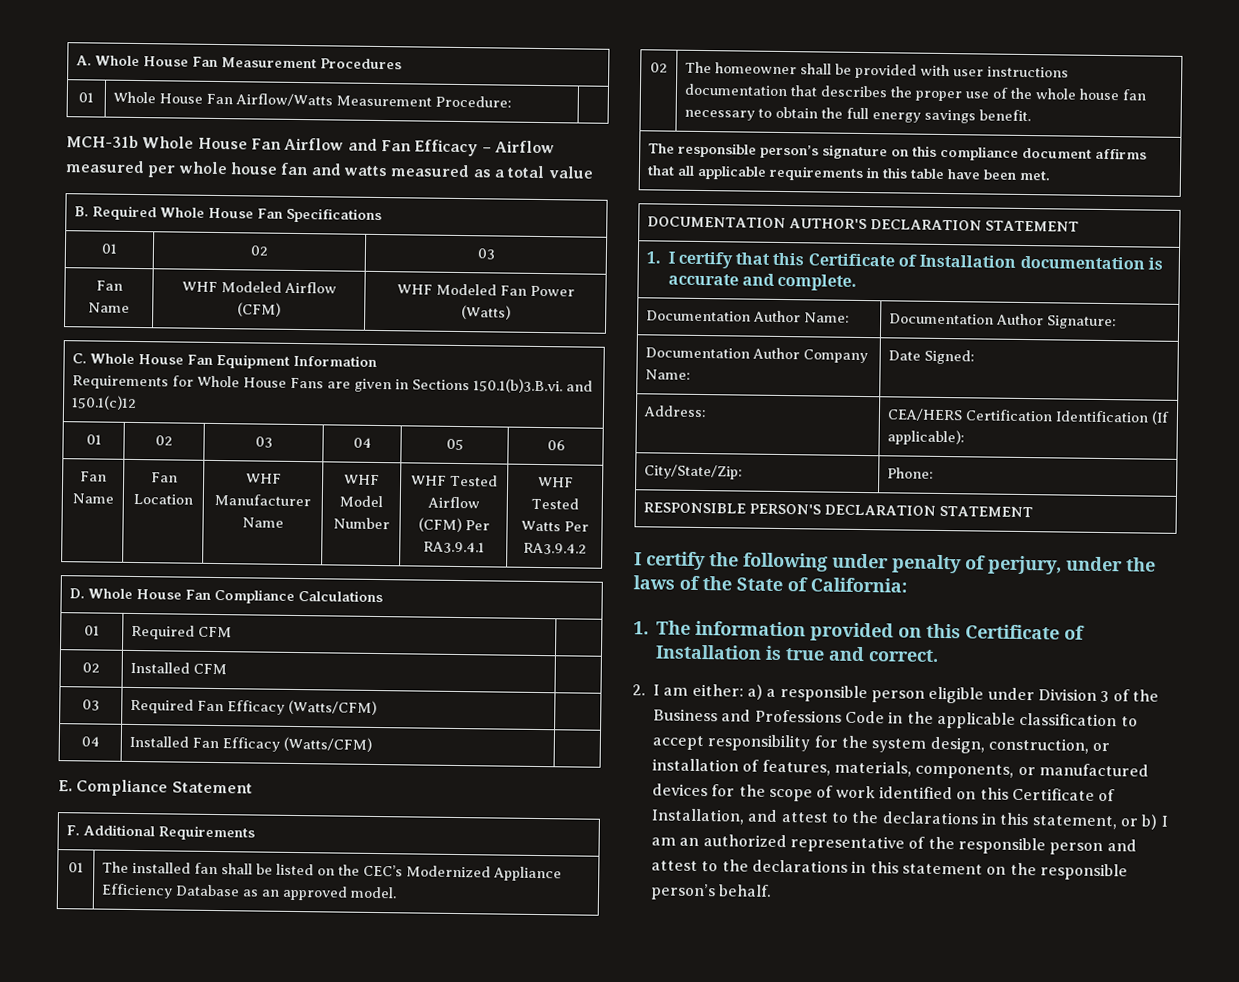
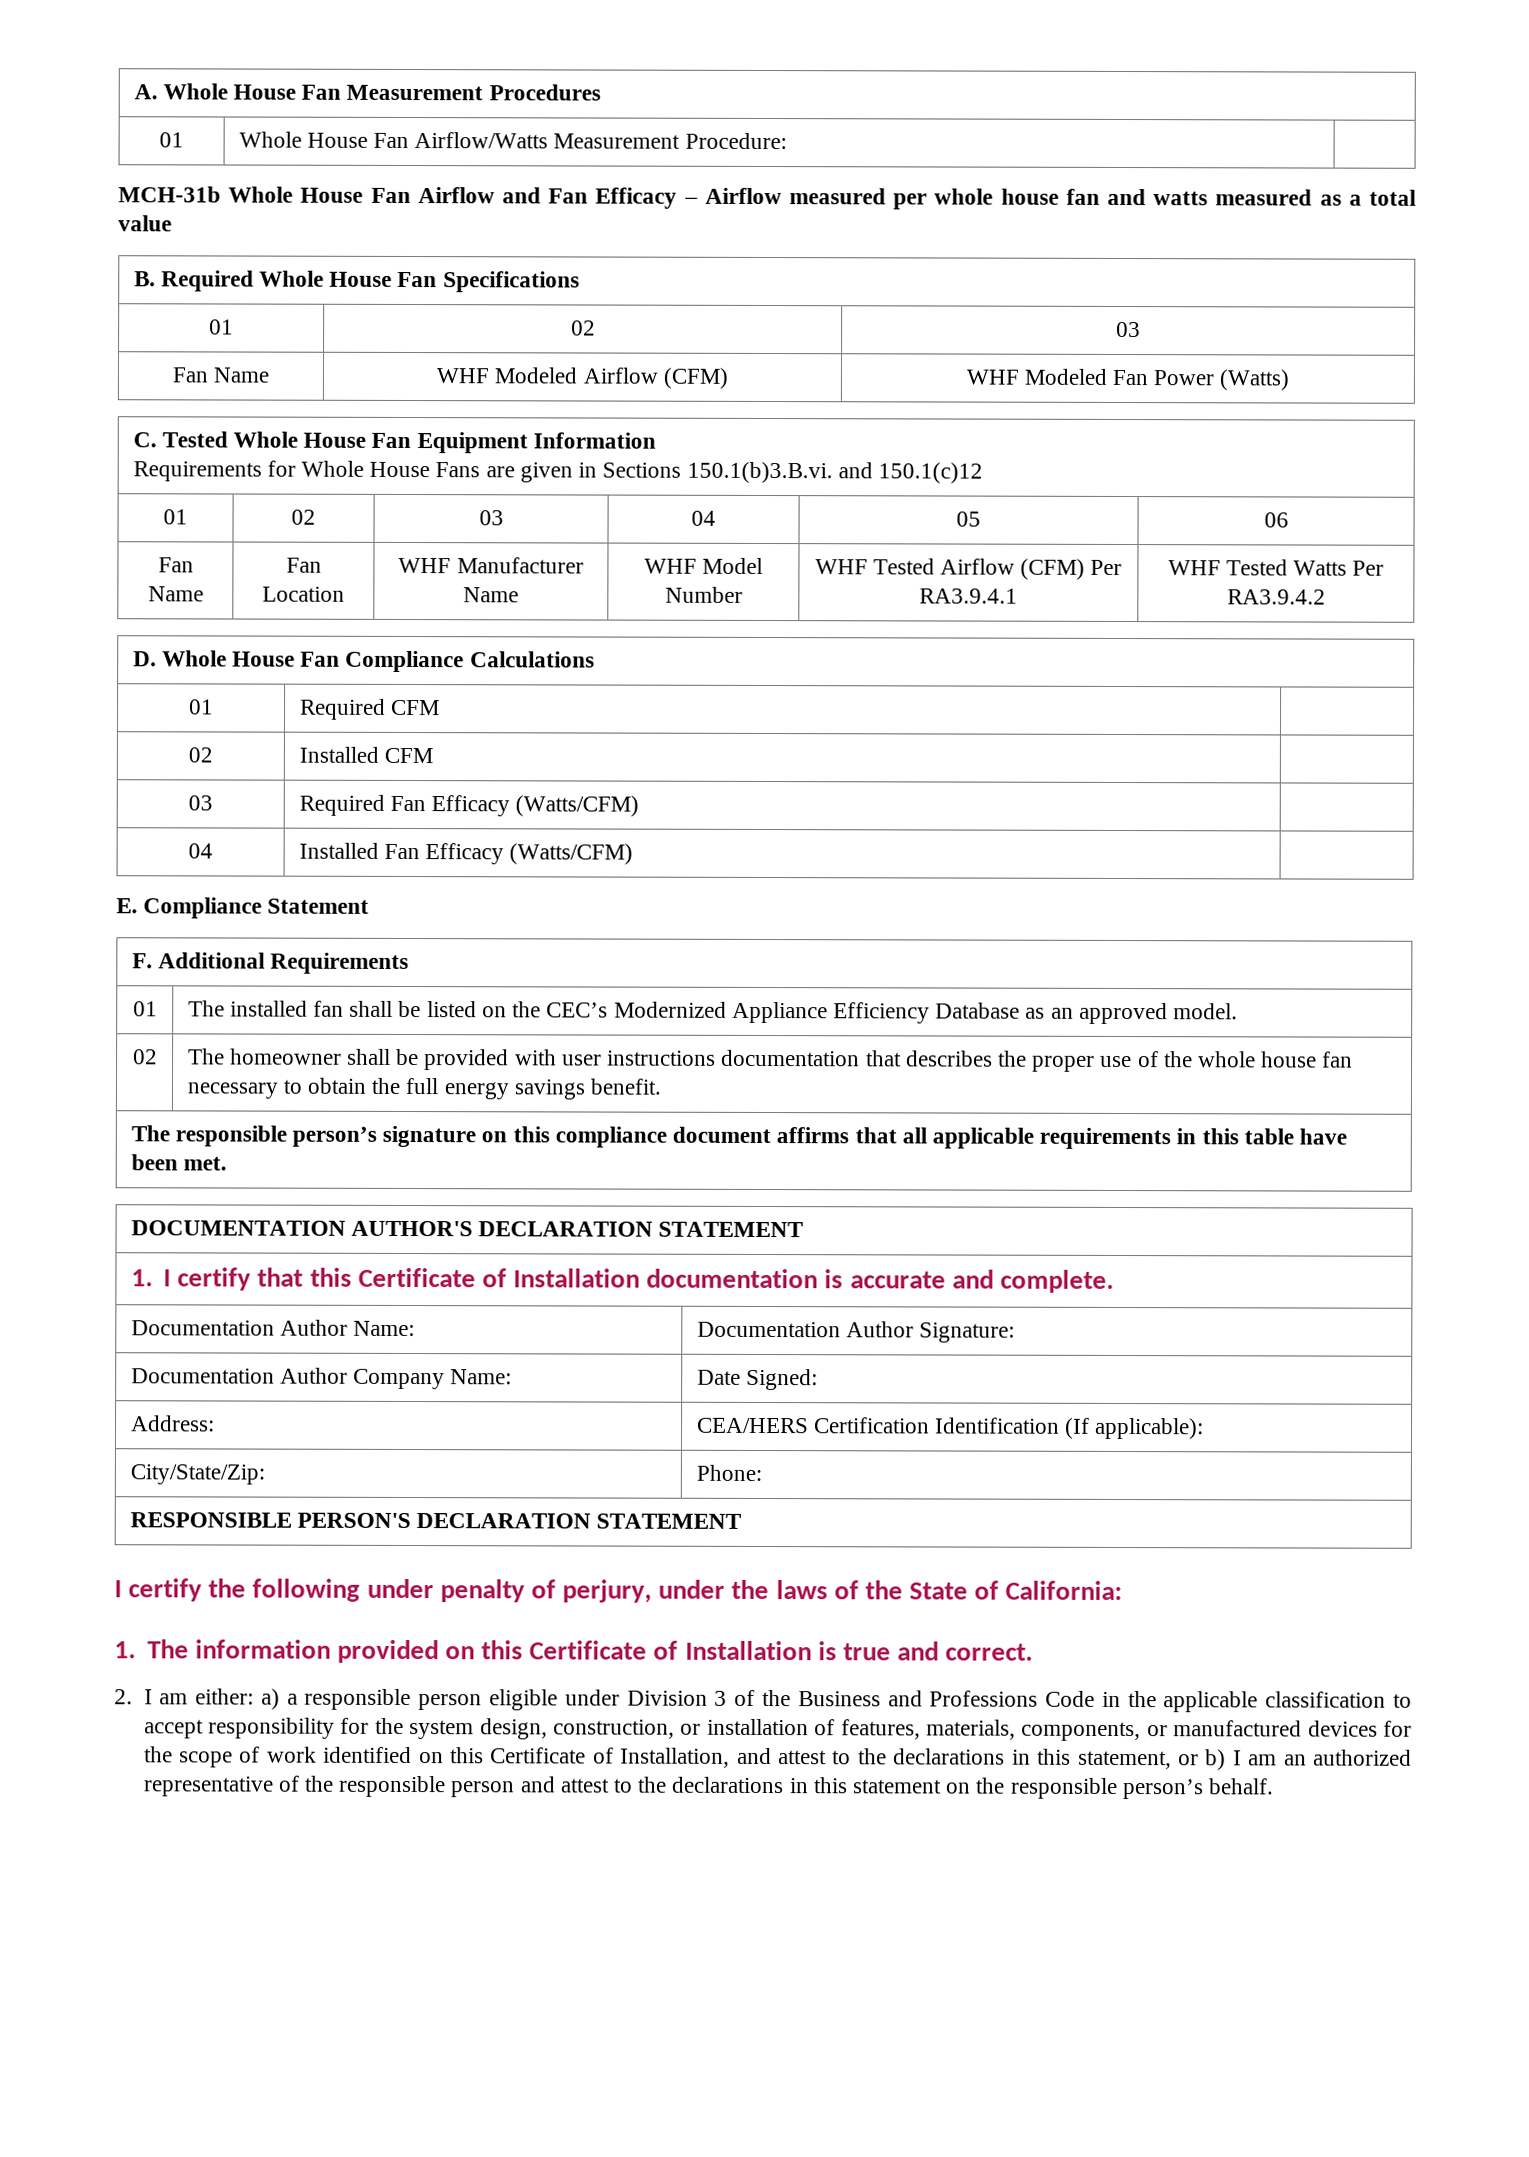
- C. Whole House Fan Equipment Information
+ C. Tested Whole House Fan Equipment Information

